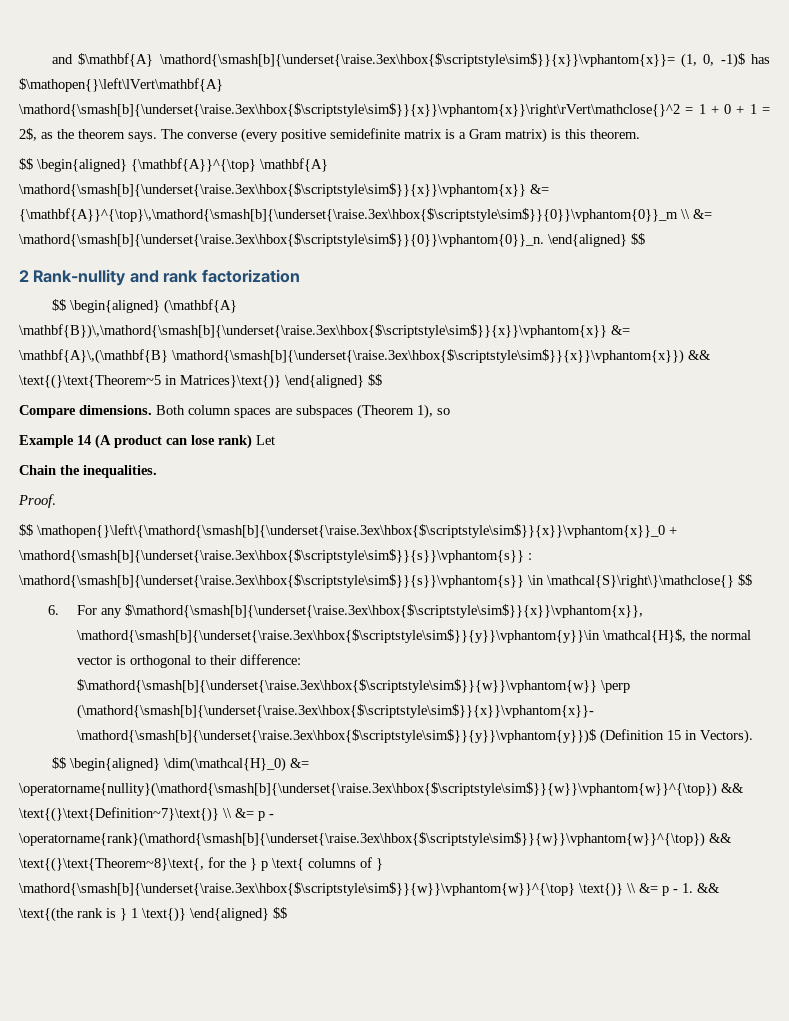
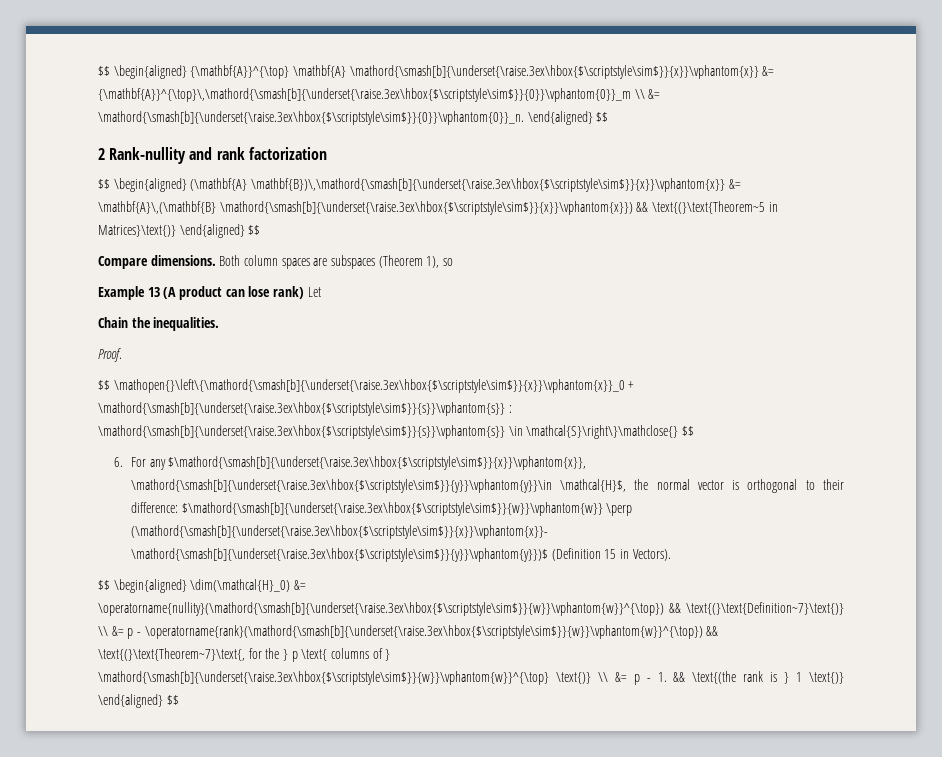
- and $\mathbf{A} \mathord{\smash[b]{\underset{\raise.3ex\hbox{$\scriptstyle\sim$}}{x}}\vphantom{x}}= (1, 0, -1)$ has $\mathopen{}\left\lVert\mathbf{A} \mathord{\smash[b]{\underset{\raise.3ex\hbox{$\scriptstyle\sim$}}{x}}\vphantom{x}}\right\rVert\mathclose{}^2 = 1 + 0 + 1 = 2$, as the theorem says. The converse (every positive semidefinite matrix is a Gram matrix) is this theorem.
- Example 14 (A product can lose rank) Let
+ Example 13 (A product can lose rank) Let
- $$ \begin{aligned} \dim(\mathcal{H}_0) &= \operatorname{nullity}(\mathord{\smash[b]{\underset{\raise.3ex\hbox{$\scriptstyle\sim$}}{w}}\vphantom{w}}^{\top}) && \text{(}\text{Definition~7}\text{)} \\ &= p - \operatorname{rank}(\mathord{\smash[b]{\underset{\raise.3ex\hbox{$\scriptstyle\sim$}}{w}}\vphantom{w}}^{\top}) && \text{(}\text{Theorem~8}\text{, for the } p \text{ columns of } \mathord{\smash[b]{\underset{\raise.3ex\hbox{$\scriptstyle\sim$}}{w}}\vphantom{w}}^{\top} \text{)} \\ &= p - 1. && \text{(the rank is } 1 \text{)} \end{aligned} $$
+ $$ \begin{aligned} \dim(\mathcal{H}_0) &= \operatorname{nullity}(\mathord{\smash[b]{\underset{\raise.3ex\hbox{$\scriptstyle\sim$}}{w}}\vphantom{w}}^{\top}) && \text{(}\text{Definition~7}\text{)} \\ &= p - \operatorname{rank}(\mathord{\smash[b]{\underset{\raise.3ex\hbox{$\scriptstyle\sim$}}{w}}\vphantom{w}}^{\top}) && \text{(}\text{Theorem~7}\text{, for the } p \text{ columns of } \mathord{\smash[b]{\underset{\raise.3ex\hbox{$\scriptstyle\sim$}}{w}}\vphantom{w}}^{\top} \text{)} \\ &= p - 1. && \text{(the rank is } 1 \text{)} \end{aligned} $$

